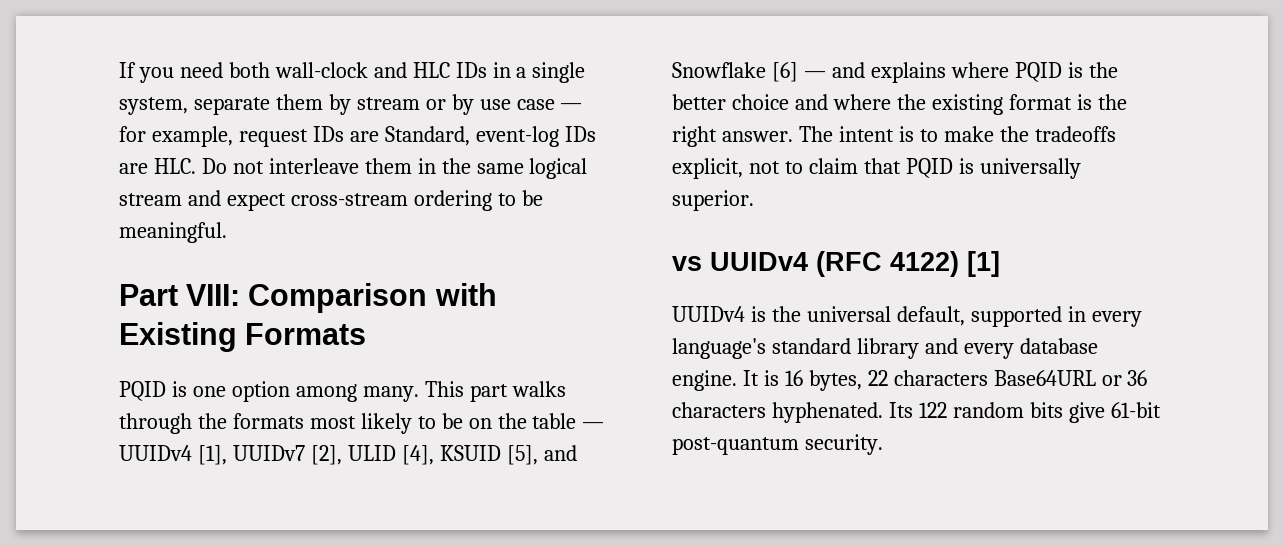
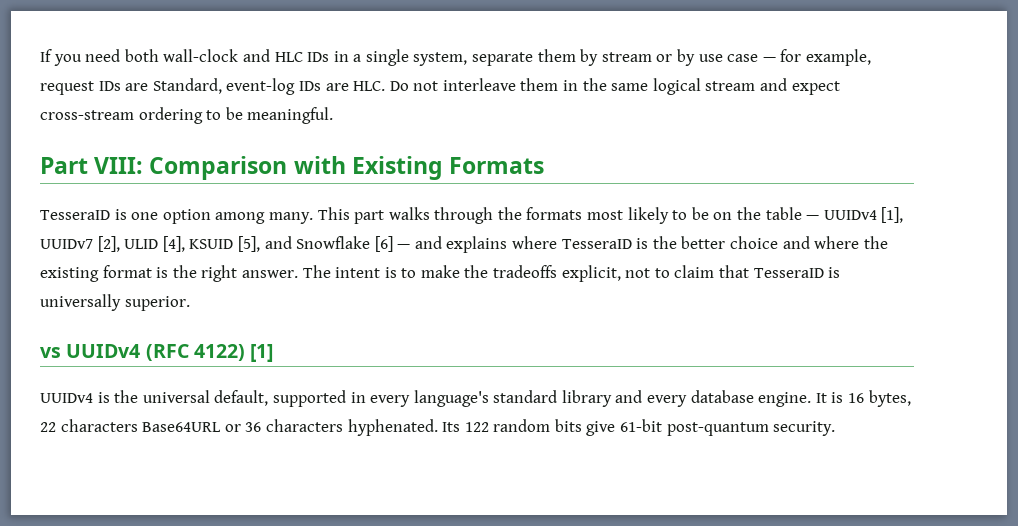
- PQID is one option among many.
+ TesseraID is one option among many.
- This part walks through the formats most likely to be on the table — UUIDv4 [1], UUIDv7 [2], ULID [4], KSUID [5], and Snowflake [6] — and explains where PQID is the better choice and where the existing format is the right answer.
+ This part walks through the formats most likely to be on the table — UUIDv4 [1], UUIDv7 [2], ULID [4], KSUID [5], and Snowflake [6] — and explains where TesseraID is the better choice and where the existing format is the right answer.
- The intent is to make the tradeoffs explicit, not to claim that PQID is universally superior.
+ The intent is to make the tradeoffs explicit, not to claim that TesseraID is universally superior.

